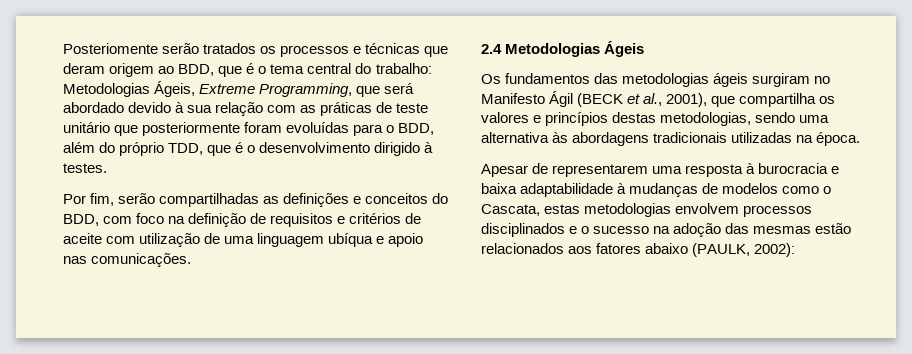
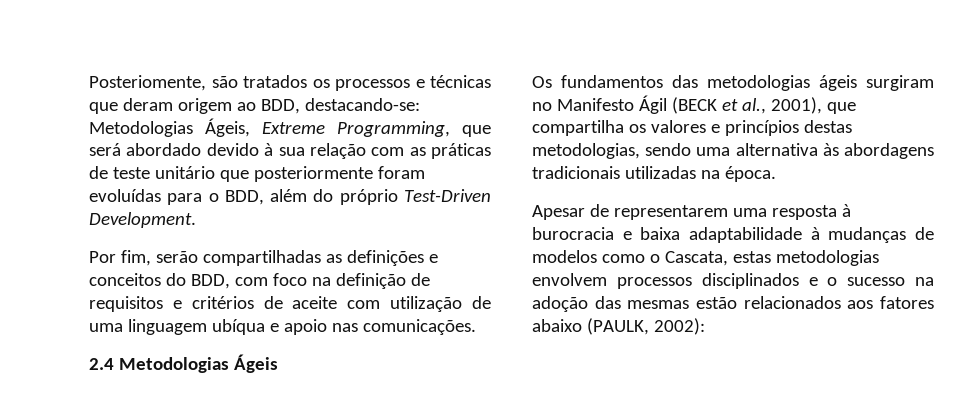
- Posteriomente serão tratados os processos e técnicas que deram origem ao BDD, que é o tema central do trabalho: Metodologias Ágeis, Extreme Programming, que será abordado devido à sua relação com as práticas de teste unitário que posteriormente foram evoluídas para o BDD, além do próprio TDD, que é o desenvolvimento dirigido à testes.
+ Posteriomente, são tratados os processos e técnicas que deram origem ao BDD, destacando-se: Metodologias Ágeis, Extreme Programming, que será abordado devido à sua relação com as práticas de teste unitário que posteriormente foram evoluídas para o BDD, além do próprio Test-Driven Development.

